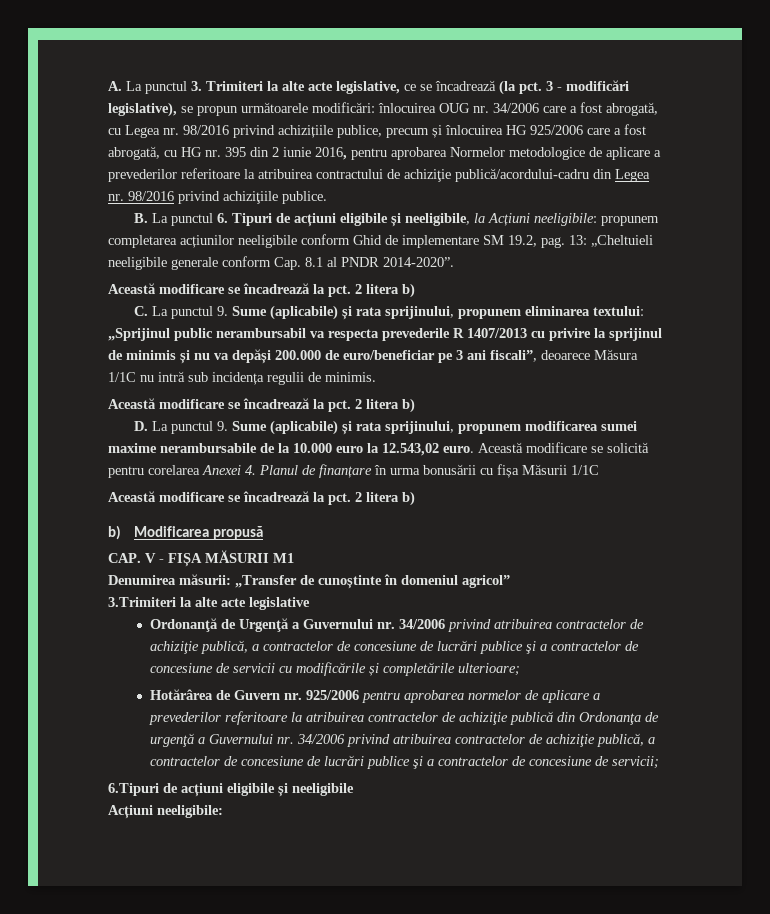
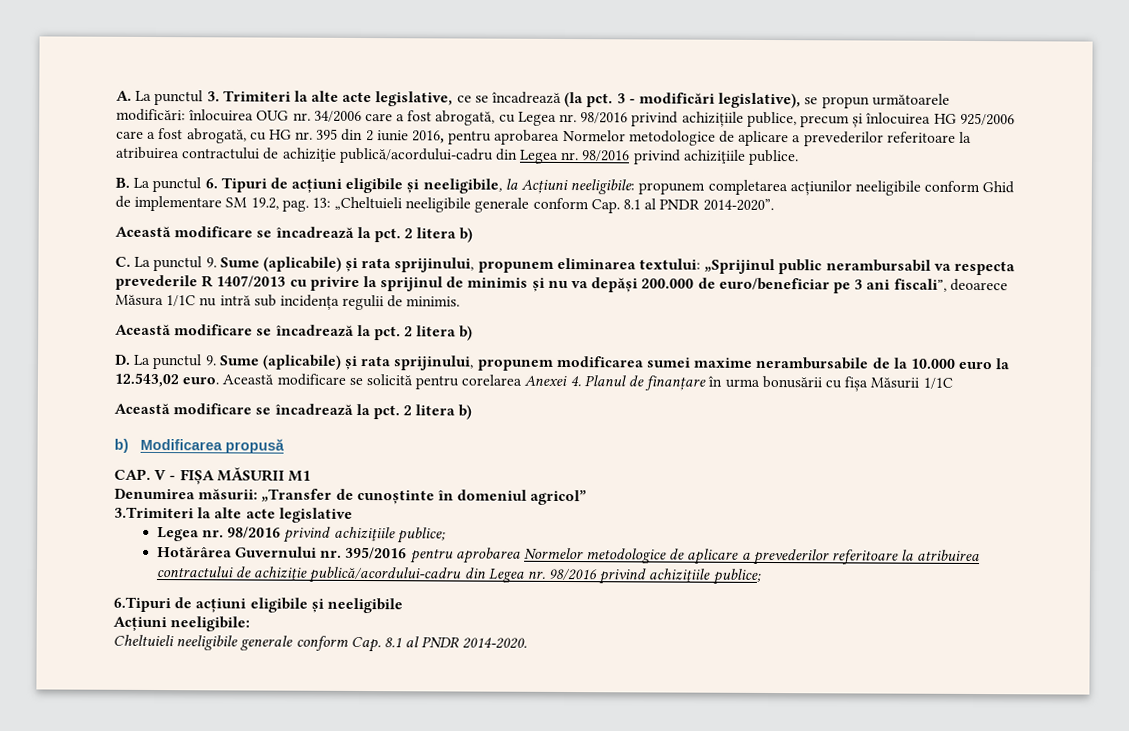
  3.Trimiteri la alte acte legislative
- Ordonanţă de Urgenţă a Guvernului nr. 34/2006 privind atribuirea contractelor de achiziţie publică, a contractelor de concesiune de lucrări publice şi a contractelor de concesiune de servicii cu modificările și completările ulterioare;
- Hotărârea de Guvern nr. 925/2006 pentru aprobarea normelor de aplicare a prevederilor referitoare la atribuirea contractelor de achiziţie publică din Ordonanţa de urgenţă a Guvernului nr. 34/2006 privind atribuirea contractelor de achiziţie publică, a contractelor de concesiune de lucrări publice şi a contractelor de concesiune de servicii;
+ Legea nr. 98/2016 privind achiziţiile publice;
+ Hotărârea Guvernului nr. 395/2016 pentru aprobarea Normelor metodologice de aplicare a prevederilor referitoare la atribuirea contractului de achiziţie publică/acordului-cadru din Legea nr. 98/2016 privind achiziţiile publice;
+ Cheltuieli neeligibile generale conform Cap. 8.1 al PNDR 2014-2020.

